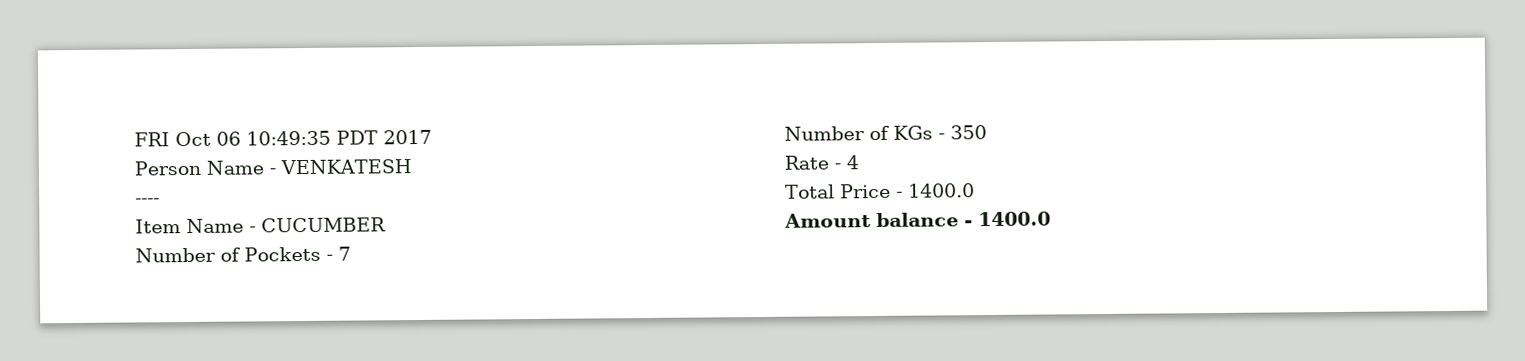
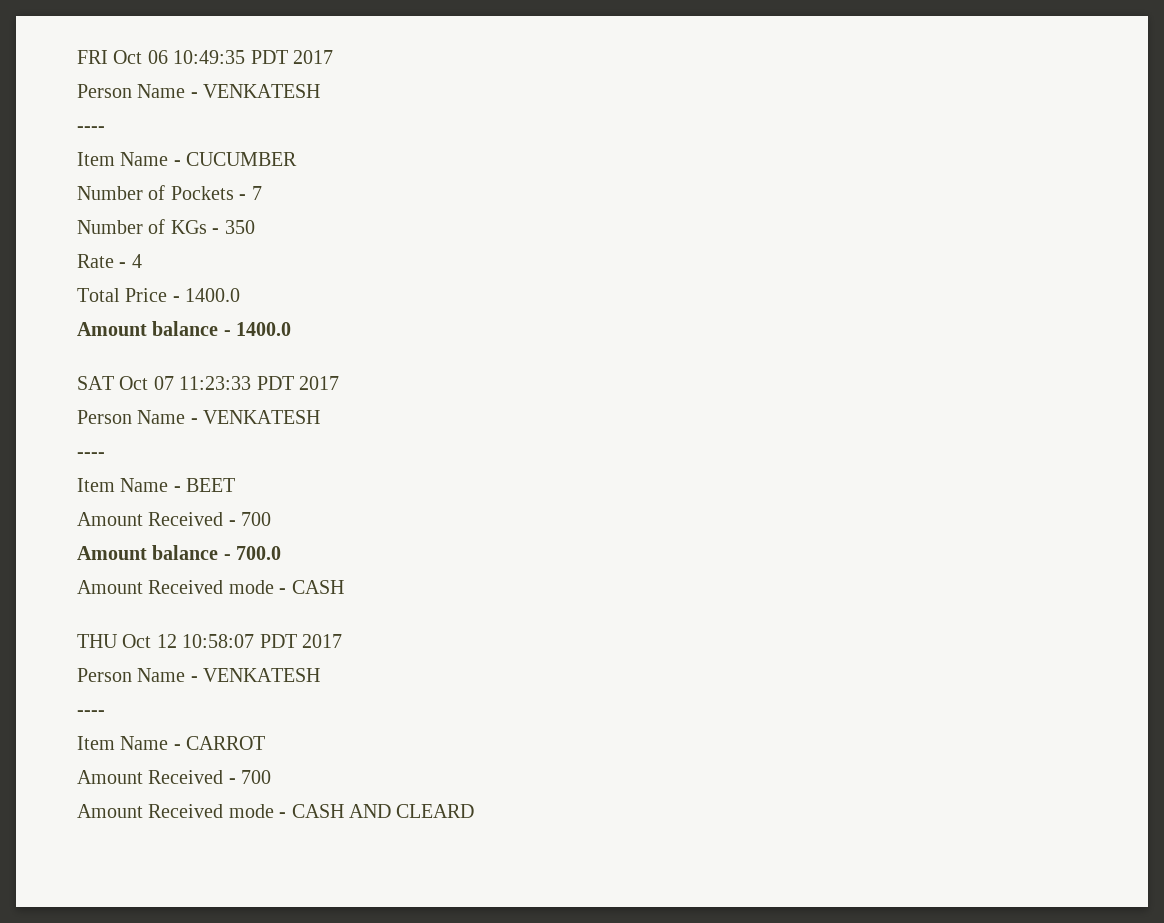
+ SAT Oct 07 11:23:33 PDT 2017
+ Person Name - VENKATESH
+ ----
+ Item Name - BEET
+ Amount Received - 700
+ Amount balance - 700.0
+ Amount Received mode - CASH
+ THU Oct 12 10:58:07 PDT 2017
+ Person Name - VENKATESH
+ ----
+ Item Name - CARROT
+ Amount Received - 700
+ Amount Received mode - CASH AND CLEARD

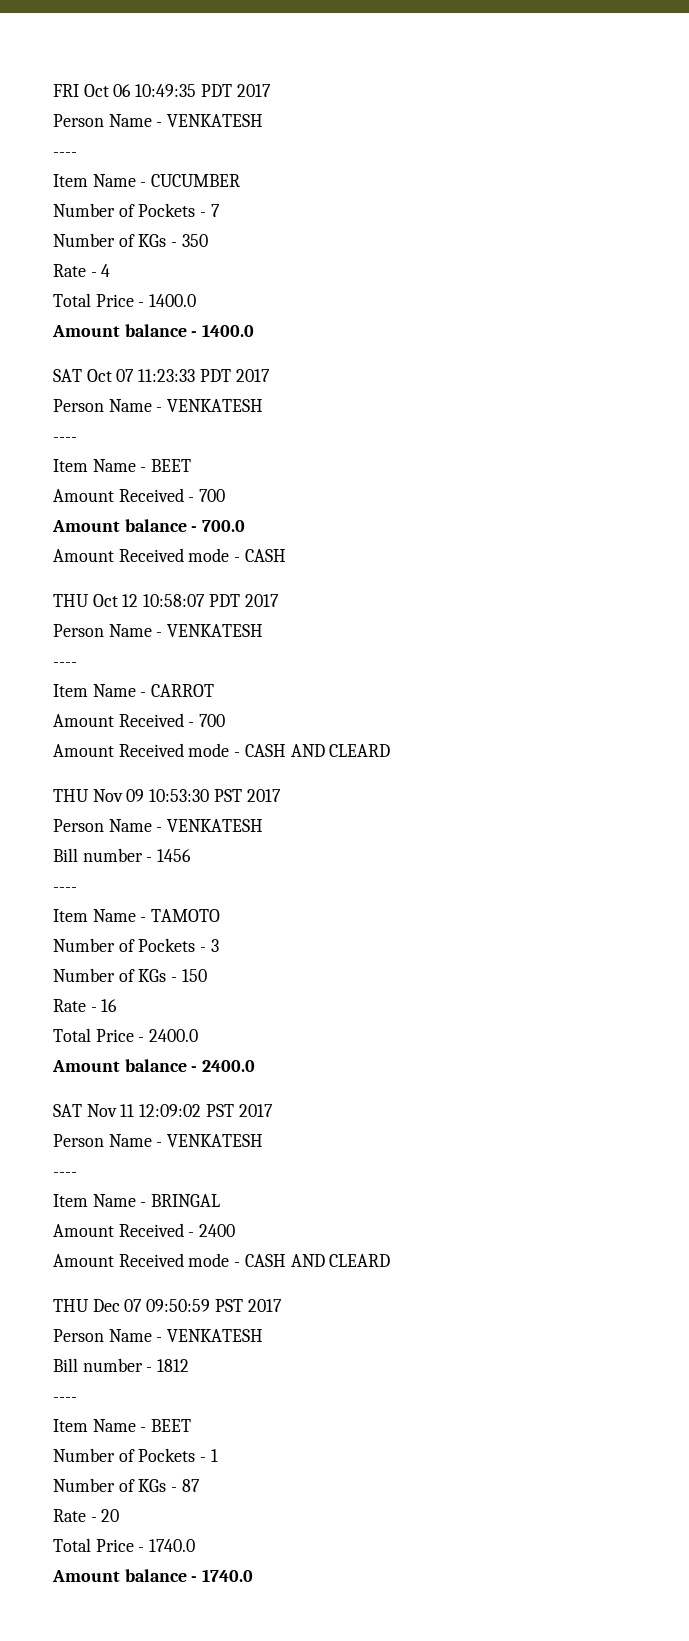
+ THU Nov 09 10:53:30 PST 2017
+ Person Name - VENKATESH
+ Bill number - 1456
+ ----
+ Item Name - TAMOTO
+ Number of Pockets - 3
+ Number of KGs - 150
+ Rate - 16
+ Total Price - 2400.0
+ Amount balance - 2400.0
+ SAT Nov 11 12:09:02 PST 2017
+ Person Name - VENKATESH
+ ----
+ Item Name - BRINGAL
+ Amount Received - 2400
+ Amount Received mode - CASH AND CLEARD
+ THU Dec 07 09:50:59 PST 2017
+ Person Name - VENKATESH
+ Bill number - 1812
+ ----
+ Item Name - BEET
+ Number of Pockets - 1
+ Number of KGs - 87
+ Rate - 20
+ Total Price - 1740.0
+ Amount balance - 1740.0

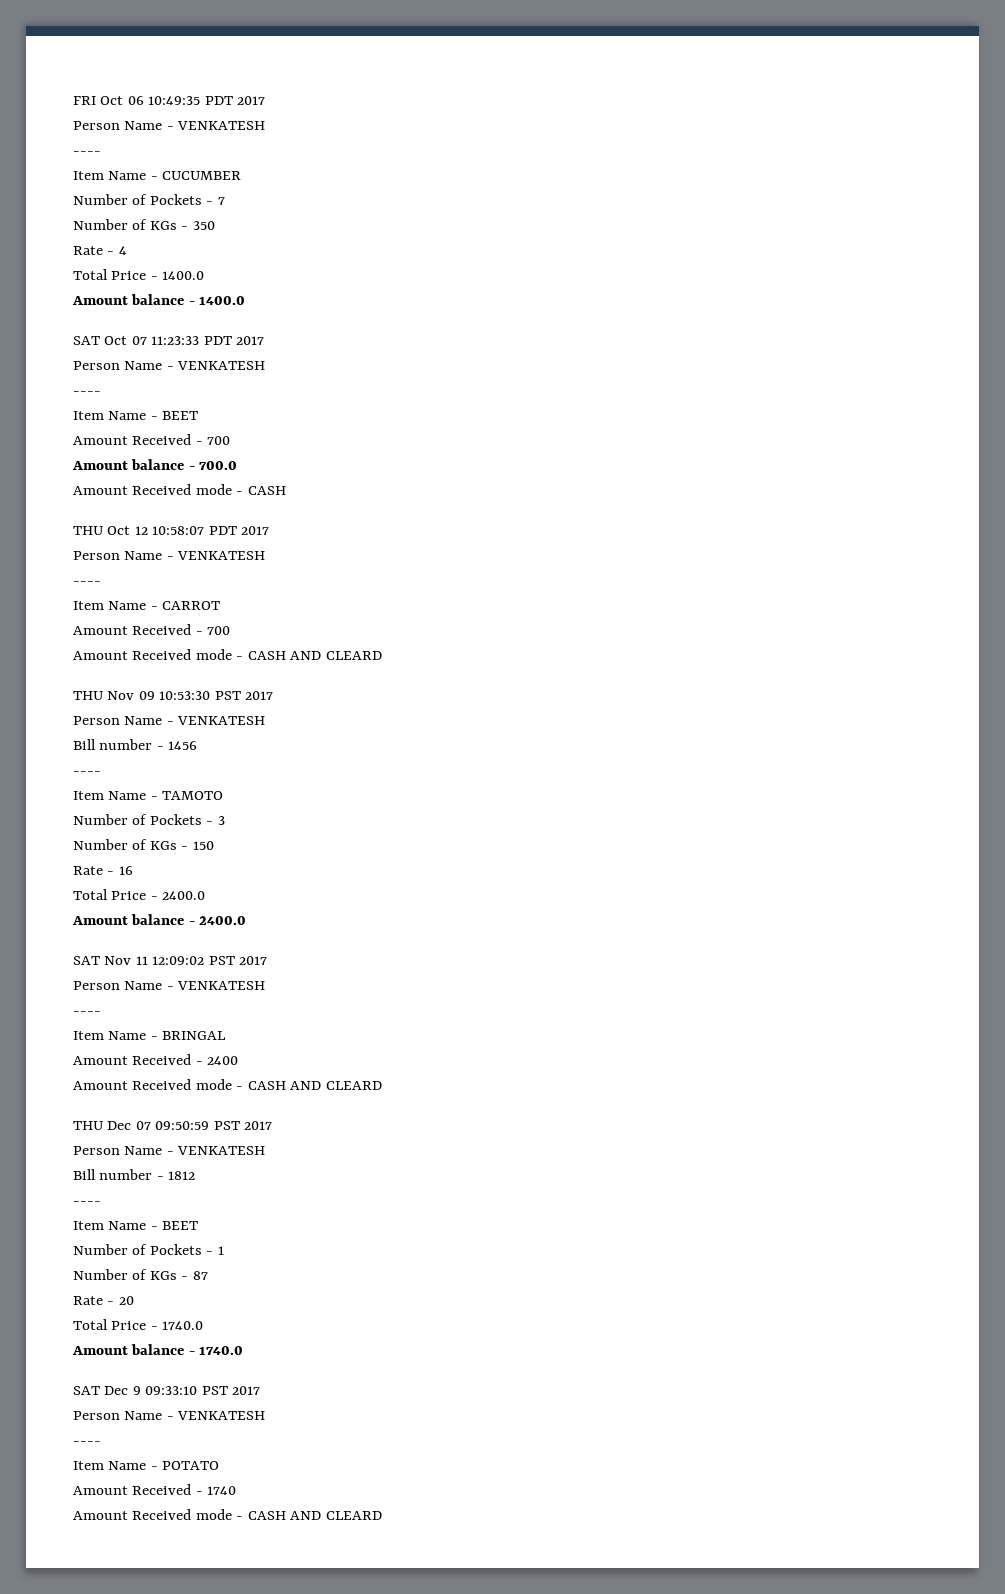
+ SAT Dec 9 09:33:10 PST 2017
+ Person Name - VENKATESH
+ ----
+ Item Name - POTATO
+ Amount Received - 1740
+ Amount Received mode - CASH AND CLEARD

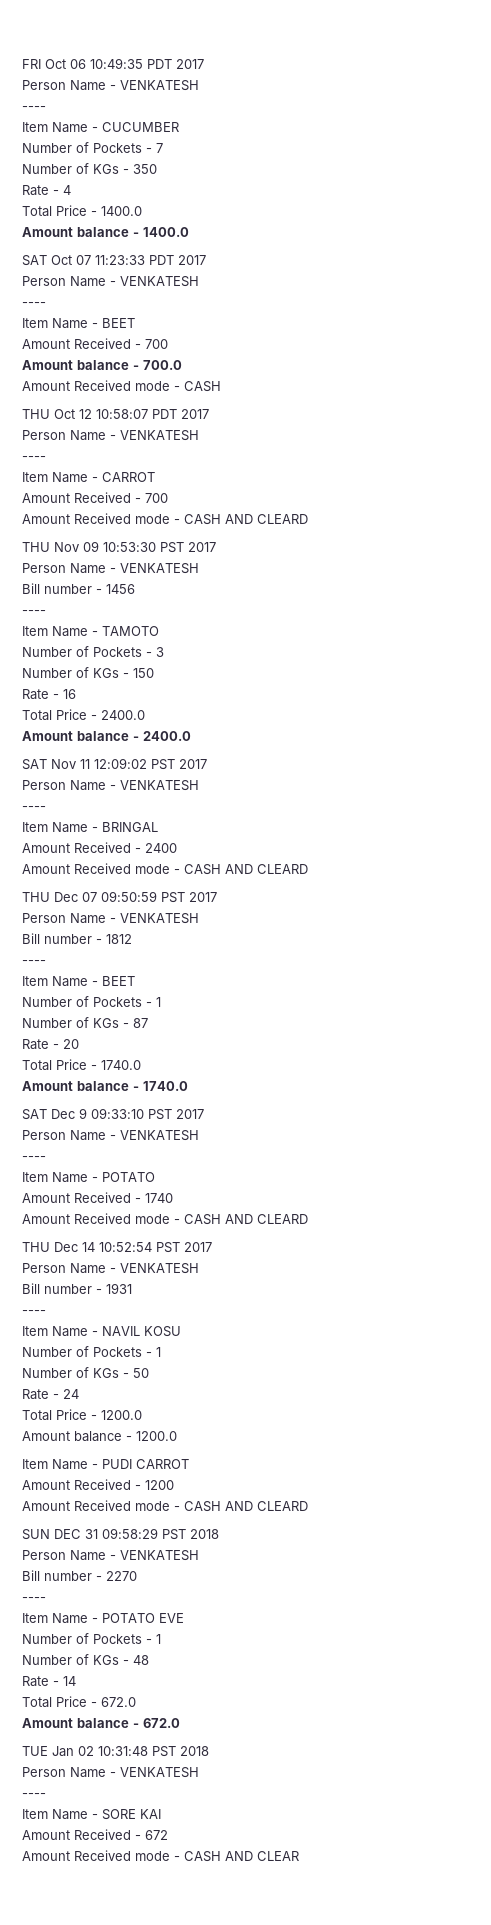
+ THU Dec 14 10:52:54 PST 2017
+ Person Name - VENKATESH
+ Bill number - 1931
+ ----
+ Item Name - NAVIL KOSU
+ Number of Pockets - 1
+ Number of KGs - 50
+ Rate - 24
+ Total Price - 1200.0
+ Amount balance - 1200.0
+ Item Name - PUDI CARROT
+ Amount Received - 1200
+ Amount Received mode - CASH AND CLEARD
+ SUN DEC 31 09:58:29 PST 2018
+ Person Name - VENKATESH
+ Bill number - 2270
+ ----
+ Item Name - POTATO EVE
+ Number of Pockets - 1
+ Number of KGs - 48
+ Rate - 14
+ Total Price - 672.0
+ Amount balance - 672.0
+ TUE Jan 02 10:31:48 PST 2018
+ Person Name - VENKATESH
+ ----
+ Item Name - SORE KAI
+ Amount Received - 672
+ Amount Received mode - CASH AND CLEAR

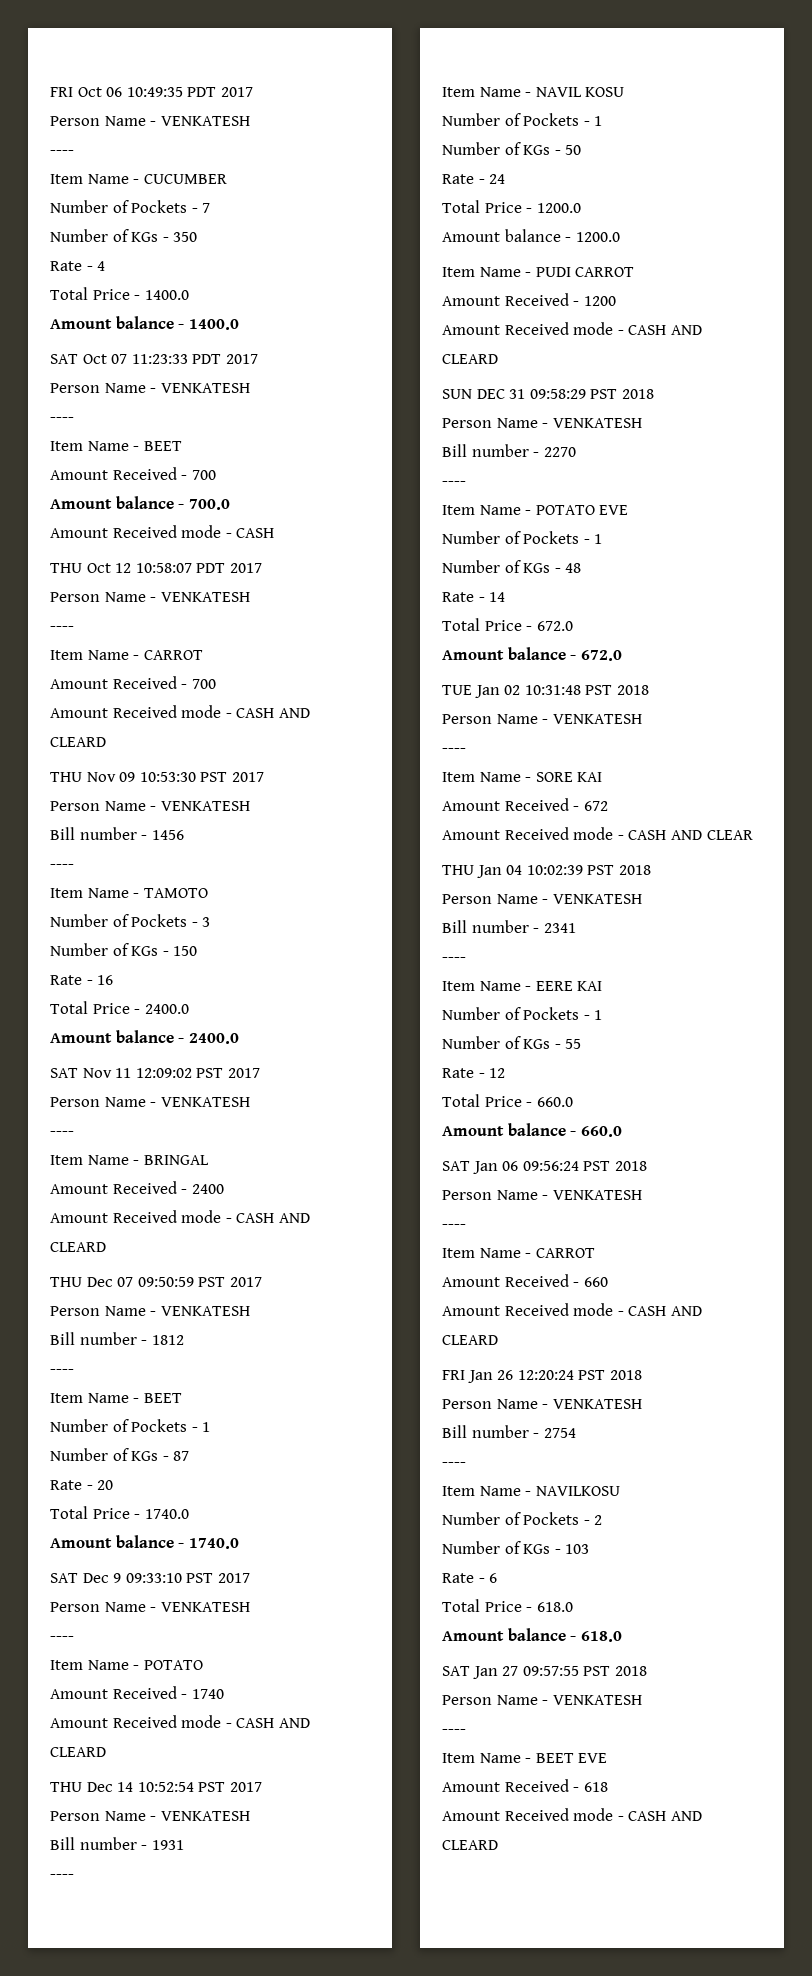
+ THU Jan 04 10:02:39 PST 2018
+ Person Name - VENKATESH
+ Bill number - 2341
+ ----
+ Item Name - EERE KAI
+ Number of Pockets - 1
+ Number of KGs - 55
+ Rate - 12
+ Total Price - 660.0
+ Amount balance - 660.0
+ SAT Jan 06 09:56:24 PST 2018
+ Person Name - VENKATESH
+ ----
+ Item Name - CARROT
+ Amount Received - 660
+ Amount Received mode - CASH AND CLEARD
+ FRI Jan 26 12:20:24 PST 2018
+ Person Name - VENKATESH
+ Bill number - 2754
+ ----
+ Item Name - NAVILKOSU
+ Number of Pockets - 2
+ Number of KGs - 103
+ Rate - 6
+ Total Price - 618.0
+ Amount balance - 618.0
+ SAT Jan 27 09:57:55 PST 2018
+ Person Name - VENKATESH
+ ----
+ Item Name - BEET EVE
+ Amount Received - 618
+ Amount Received mode - CASH AND CLEARD

